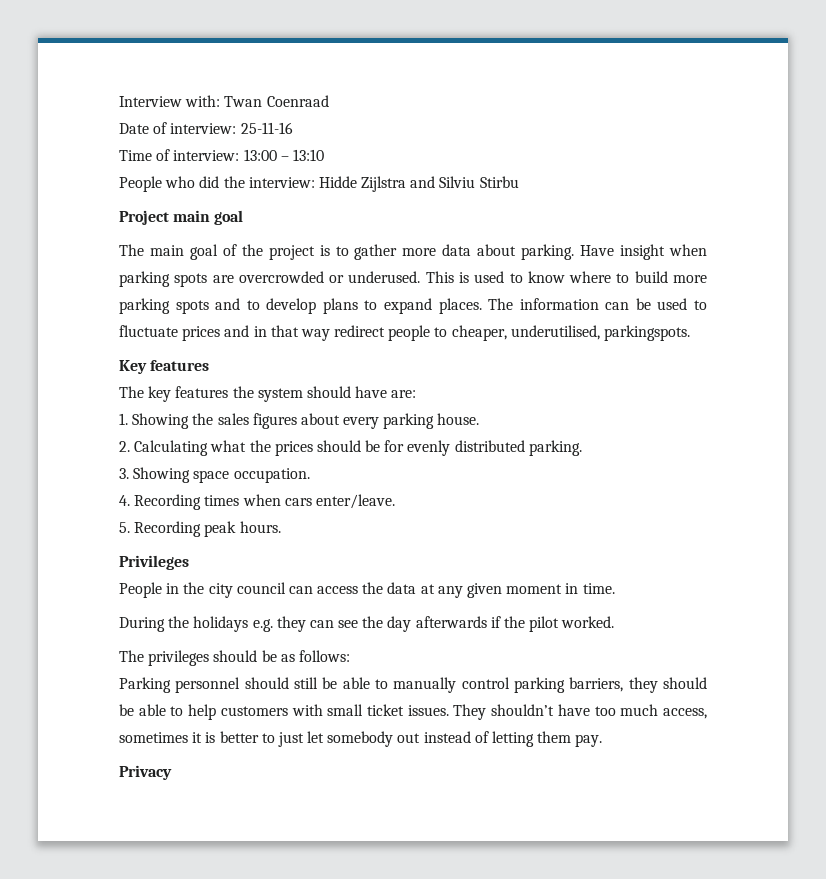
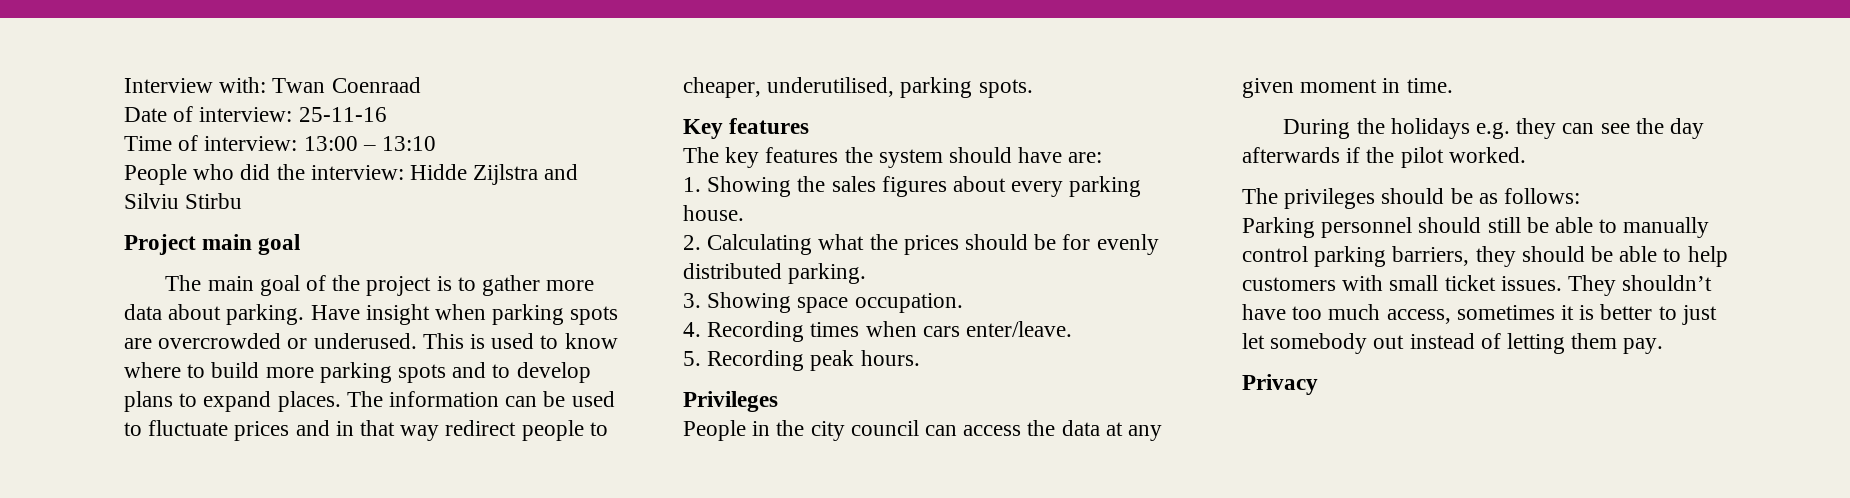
- The information can be used to fluctuate prices and in that way redirect people to cheaper, underutilised, parkingspots.
+ The information can be used to fluctuate prices and in that way redirect people to cheaper, underutilised, parking spots.

